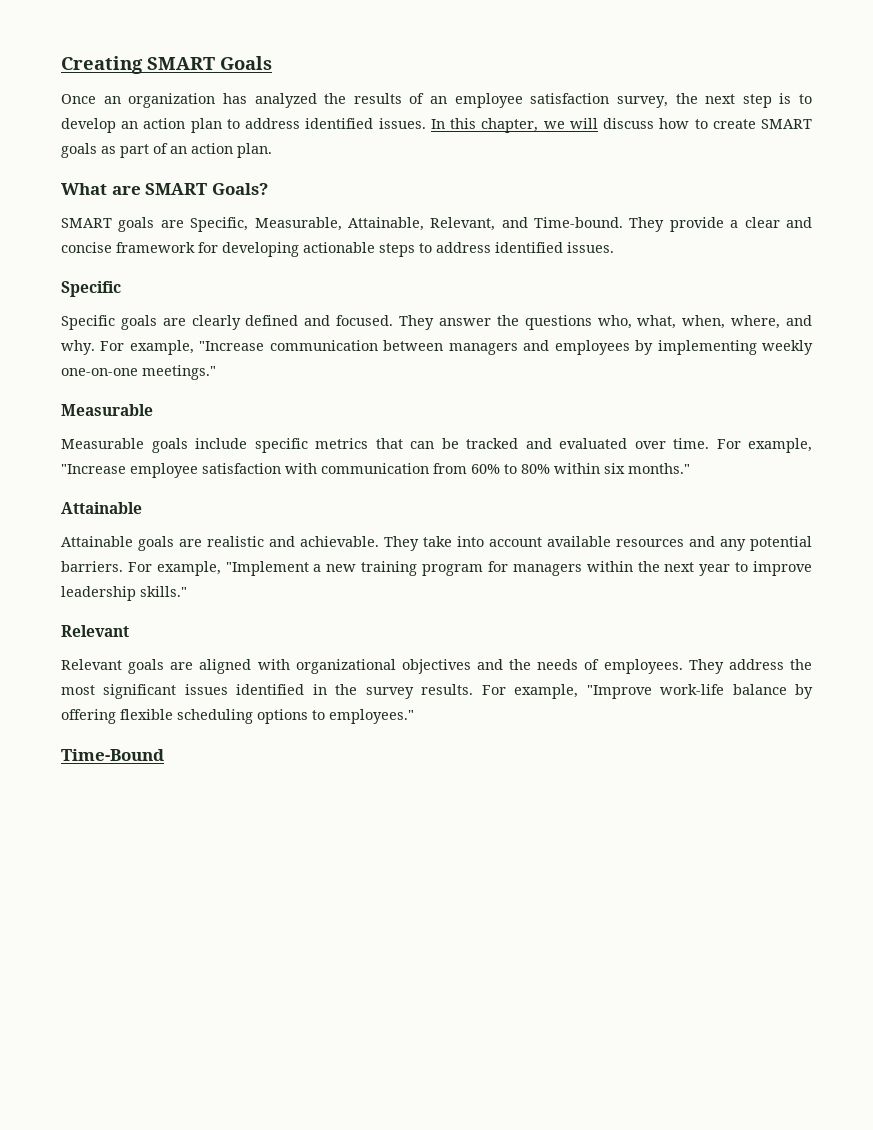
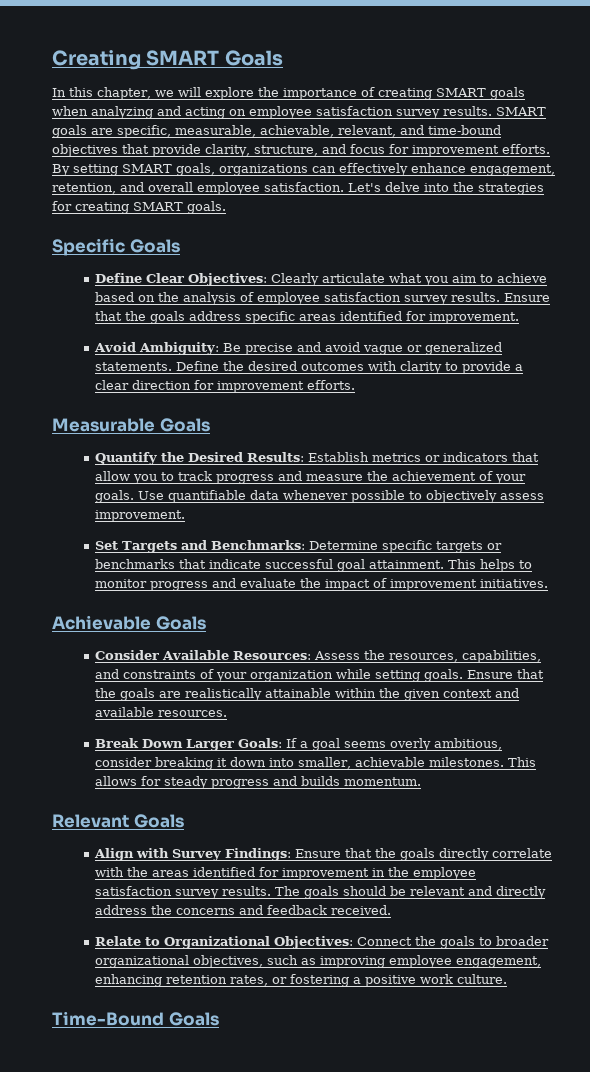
- Once an organization has analyzed the results of an employee satisfaction survey, the next step is to develop an action plan to address identified issues. In this chapter, we will discuss how to create SMART goals as part of an action plan.
- What are SMART Goals?
- SMART goals are Specific, Measurable, Attainable, Relevant, and Time-bound. They provide a clear and concise framework for developing actionable steps to address identified issues.
- Specific
- Specific goals are clearly defined and focused. They answer the questions who, what, when, where, and why. For example, "Increase communication between managers and employees by implementing weekly one-on-one meetings."
- Measurable
- Measurable goals include specific metrics that can be tracked and evaluated over time. For example, "Increase employee satisfaction with communication from 60% to 80% within six months."
- Attainable
- Attainable goals are realistic and achievable. They take into account available resources and any potential barriers. For example, "Implement a new training program for managers within the next year to improve leadership skills."
- Relevant
- Relevant goals are aligned with organizational objectives and the needs of employees. They address the most significant issues identified in the survey results. For example, "Improve work-life balance by offering flexible scheduling options to employees."
+ In this chapter, we will explore the importance of creating SMART goals when analyzing and acting on employee satisfaction survey results. SMART goals are specific, measurable, achievable, relevant, and time-bound objectives that provide clarity, structure, and focus for improvement efforts. By setting SMART goals, organizations can effectively enhance engagement, retention, and overall employee satisfaction. Let's delve into the strategies for creating SMART goals.
+ Specific Goals
+ Define Clear Objectives: Clearly articulate what you aim to achieve based on the analysis of employee satisfaction survey results. Ensure that the goals address specific areas identified for improvement.
+ Avoid Ambiguity: Be precise and avoid vague or generalized statements. Define the desired outcomes with clarity to provide a clear direction for improvement efforts.
+ Measurable Goals
+ Quantify the Desired Results: Establish metrics or indicators that allow you to track progress and measure the achievement of your goals. Use quantifiable data whenever possible to objectively assess improvement.
+ Set Targets and Benchmarks: Determine specific targets or benchmarks that indicate successful goal attainment. This helps to monitor progress and evaluate the impact of improvement initiatives.
+ Achievable Goals
+ Consider Available Resources: Assess the resources, capabilities, and constraints of your organization while setting goals. Ensure that the goals are realistically attainable within the given context and available resources.
+ Break Down Larger Goals: If a goal seems overly ambitious, consider breaking it down into smaller, achievable milestones. This allows for steady progress and builds momentum.
+ Relevant Goals
+ Align with Survey Findings: Ensure that the goals directly correlate with the areas identified for improvement in the employee satisfaction survey results. The goals should be relevant and directly address the concerns and feedback received.
+ Relate to Organizational Objectives: Connect the goals to broader organizational objectives, such as improving employee engagement, enhancing retention rates, or fostering a positive work culture.
- Time-Bound
+ Time-Bound Goals

